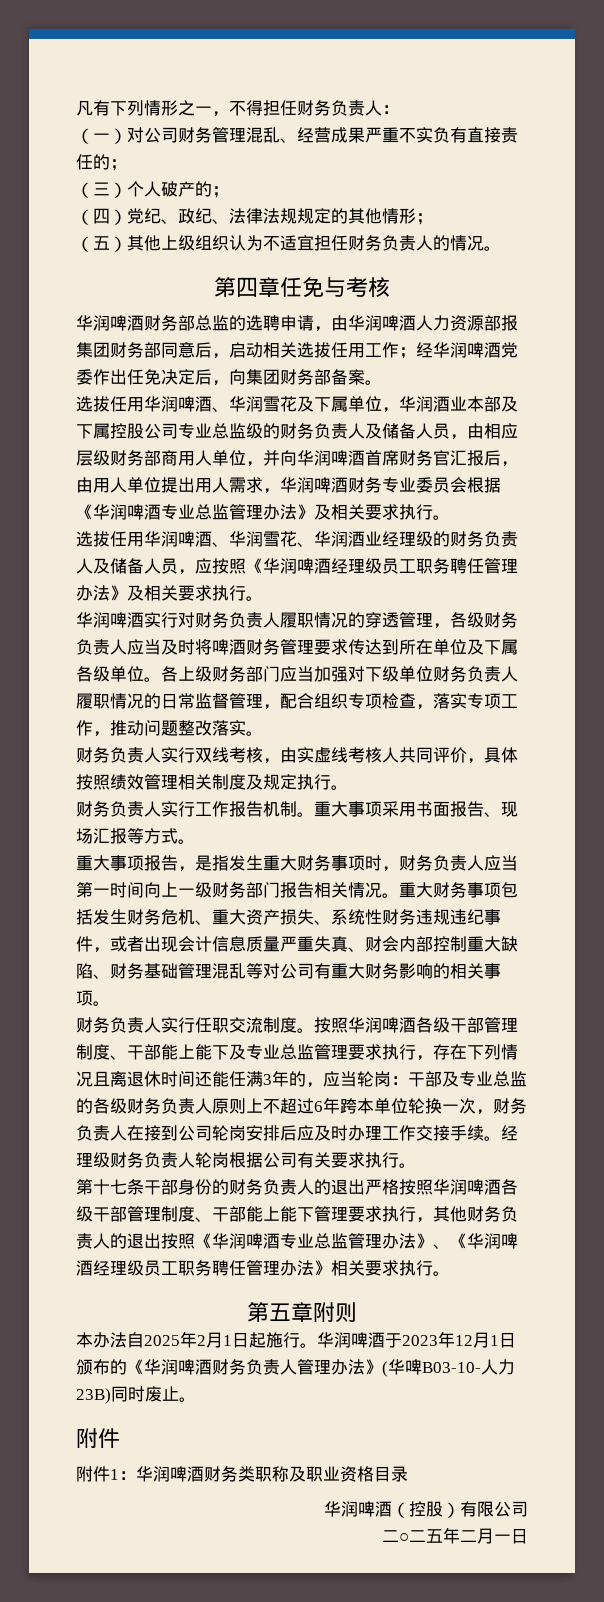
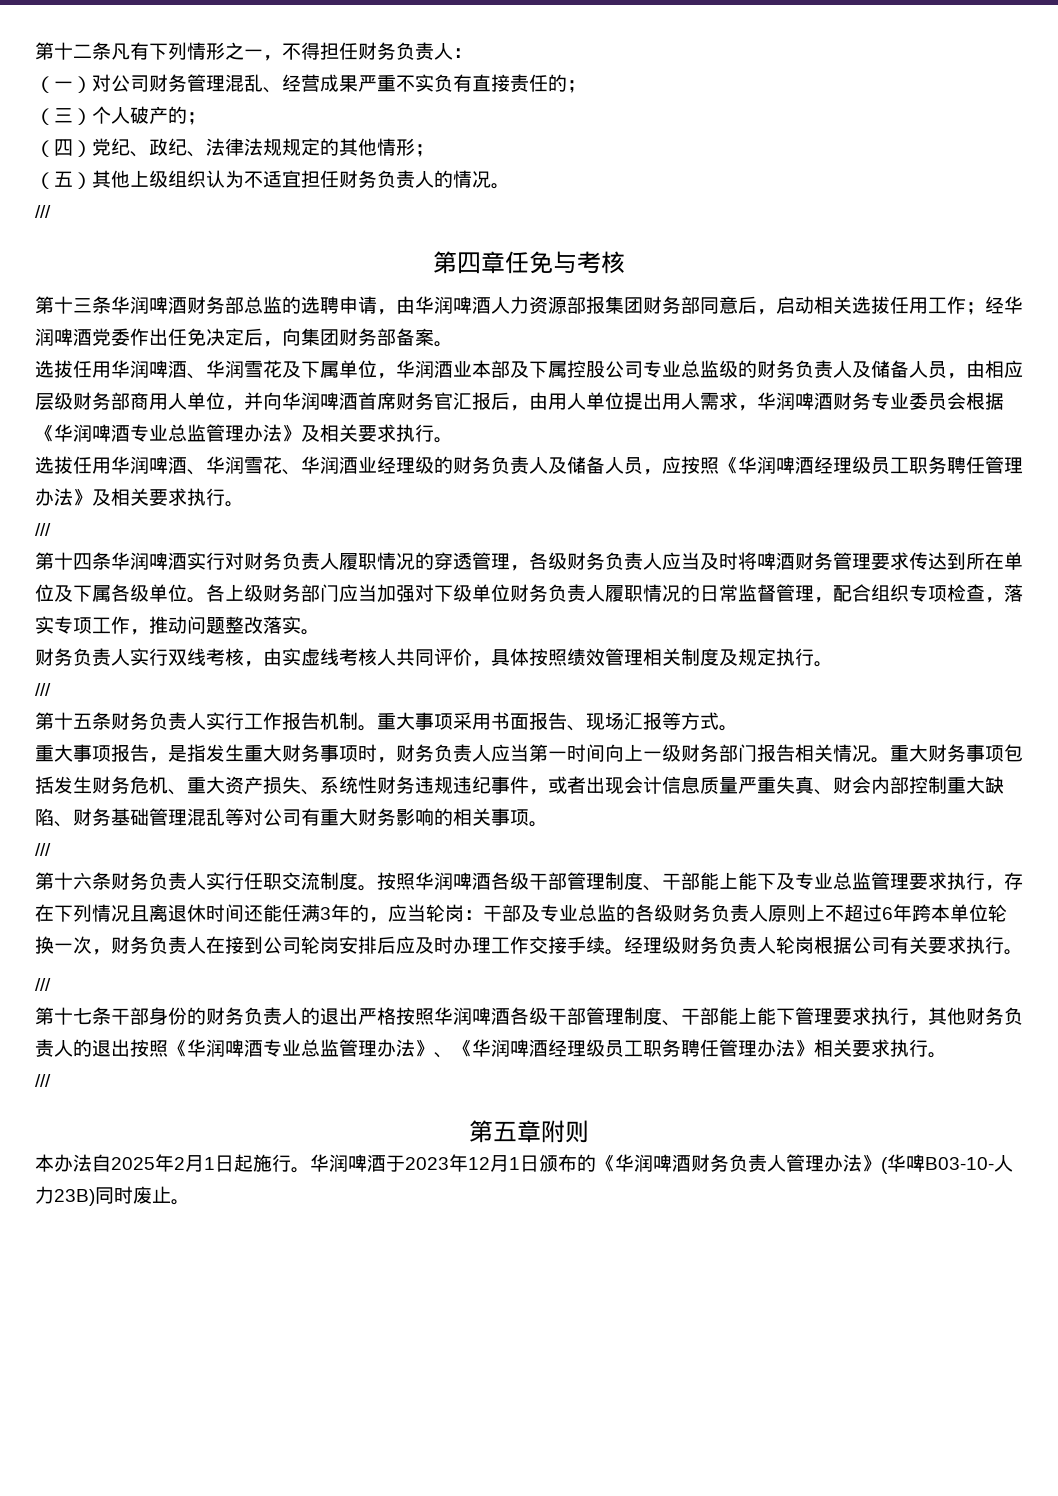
- 凡有下列情形之一，不得担任财务负责人：
+ 第十二条凡有下列情形之一，不得担任财务负责人：
  （五）其他上级组织认为不适宜担任财务负责人的情况。
+ ///
- 华润啤酒财务部总监的选聘申请，由华润啤酒人力资源部报集团财务部同意后，启动相关选拔任用工作；经华润啤酒党委作出任免决定后，向集团财务部备案。
+ 第十三条华润啤酒财务部总监的选聘申请，由华润啤酒人力资源部报集团财务部同意后，启动相关选拔任用工作；经华润啤酒党委作出任免决定后，向集团财务部备案。
  选拔任用华润啤酒、华润雪花、华润酒业经理级的财务负责人及储备人员，应按照《华润啤酒经理级员工职务聘任管理办法》及相关要求执行。
- 华润啤酒实行对财务负责人履职情况的穿透管理，各级财务负责人应当及时将啤酒财务管理要求传达到所在单位及下属各级单位。
+ ///
+ 第十四条华润啤酒实行对财务负责人履职情况的穿透管理，各级财务负责人应当及时将啤酒财务管理要求传达到所在单位及下属各级单位。
  财务负责人实行双线考核，由实虚线考核人共同评价，具体按照绩效管理相关制度及规定执行。
- 财务负责人实行工作报告机制。
+ ///
+ 第十五条财务负责人实行工作报告机制。
  重大财务事项包括发生财务危机、重大资产损失、系统性财务违规违纪事件，或者出现会计信息质量严重失真、财会内部控制重大缺陷、财务基础管理混乱等对公司有重大财务影响的相关事项。
- 财务负责人实行任职交流制度。
+ ///
+ 第十六条财务负责人实行任职交流制度。
  经理级财务负责人轮岗根据公司有关要求执行。
+ ///
  第十七条干部身份的财务负责人的退出严格按照华润啤酒各级干部管理制度、干部能上能下管理要求执行，其他财务负责人的退出按照《华润啤酒专业总监管理办法》、《华润啤酒经理级员工职务聘任管理办法》相关要求执行。
+ ///
  华润啤酒于2023年12月1日颁布的《华润啤酒财务负责人管理办法》(华啤B03-10-人力23B)同时废止。
- 附件
- 附件1：华润啤酒财务类职称及职业资格目录
- 华润啤酒（控股）有限公司
- 二○二五年二月一日

